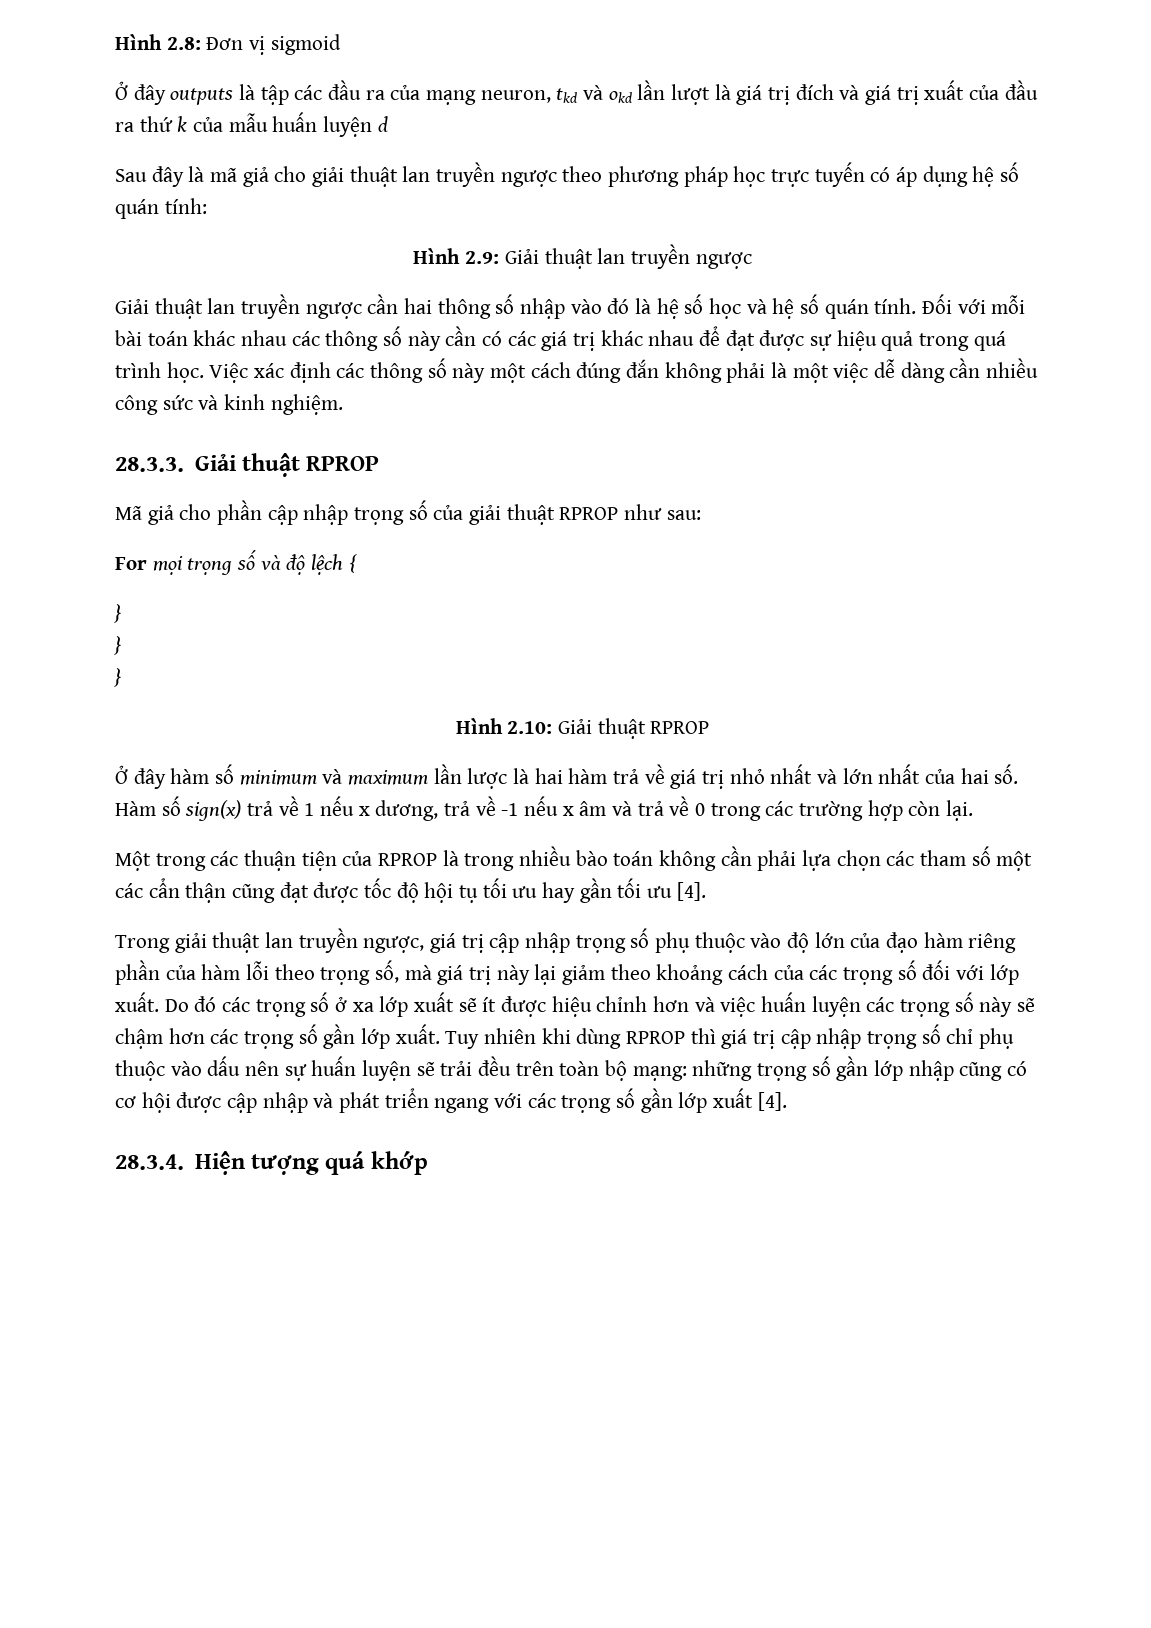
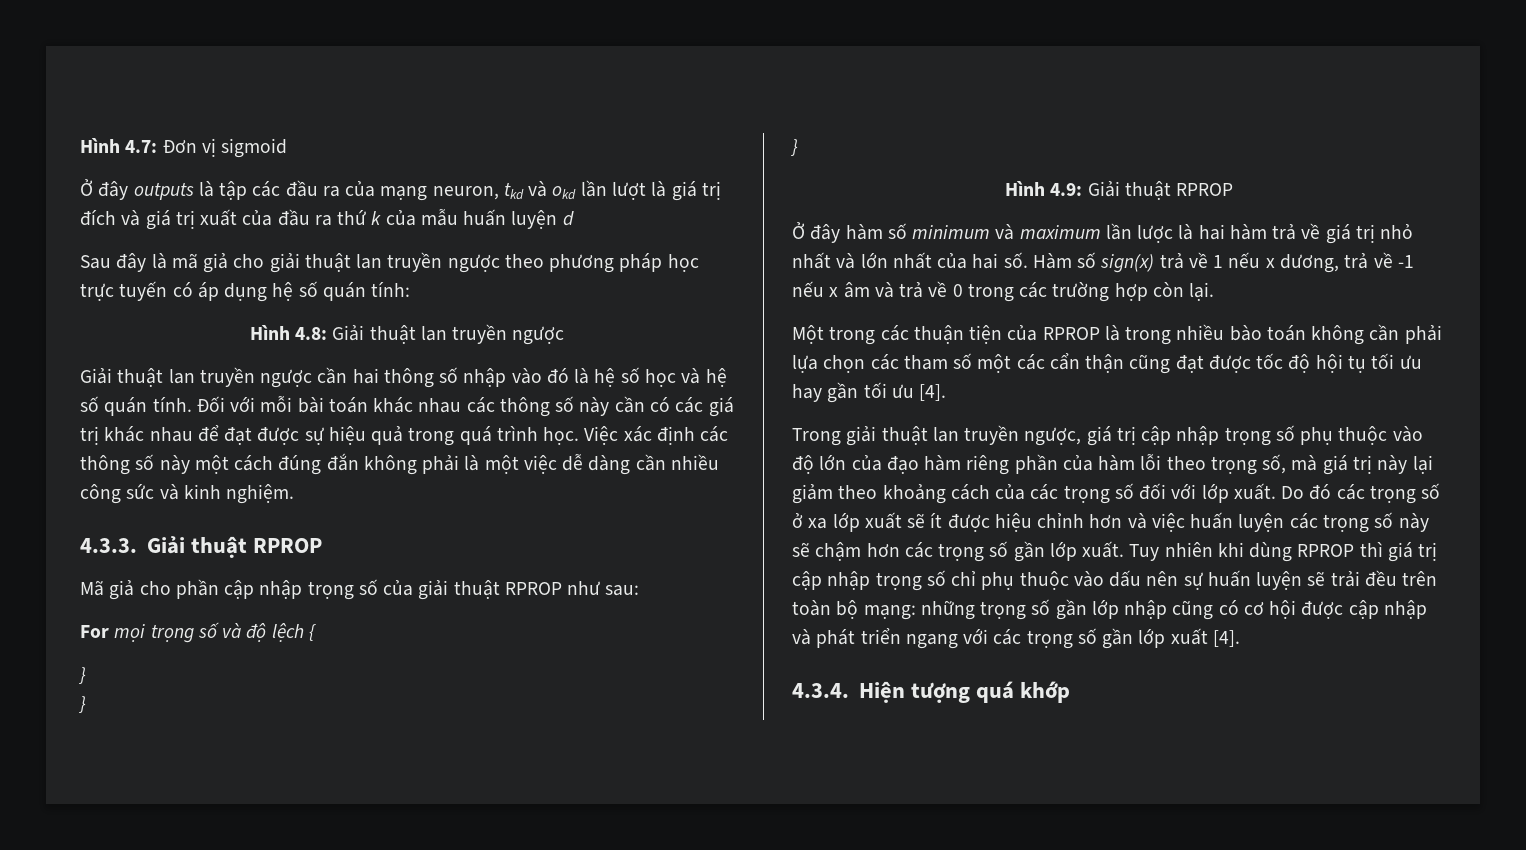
- Hình 2.8: Đơn vị sigmoid
+ Hình 4.7: Đơn vị sigmoid
- Hình 2.9: Giải thuật lan truyền ngược
+ Hình 4.8: Giải thuật lan truyền ngược
- 28.3.3. Giải thuật RPROP
+ 4.3.3. Giải thuật RPROP
- Hình 2.10: Giải thuật RPROP
+ Hình 4.9: Giải thuật RPROP
- 28.3.4. Hiện tượng quá khớp
+ 4.3.4. Hiện tượng quá khớp

